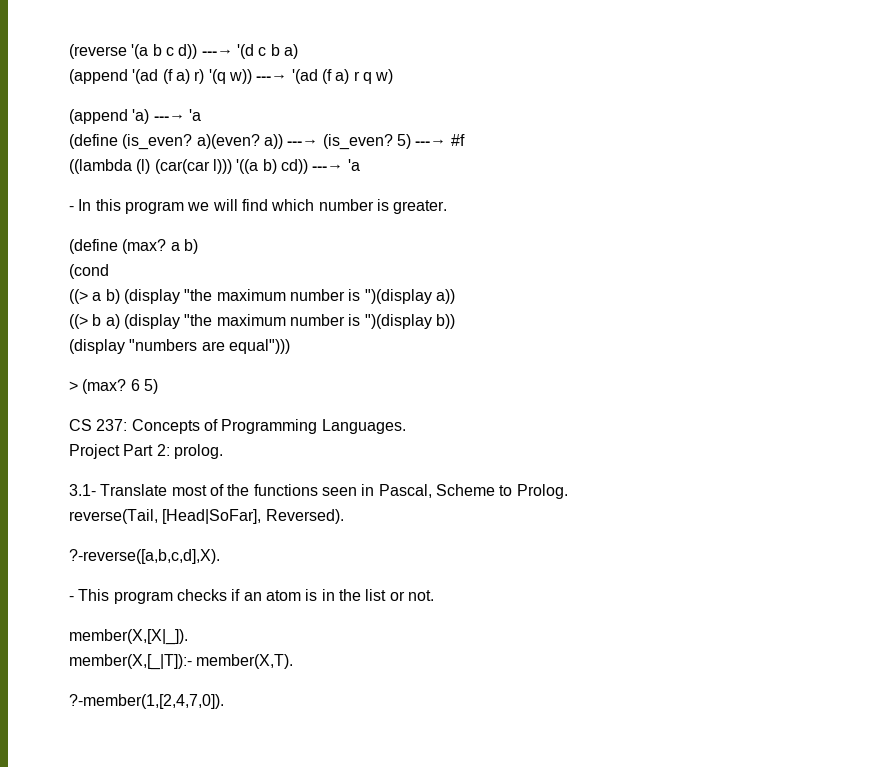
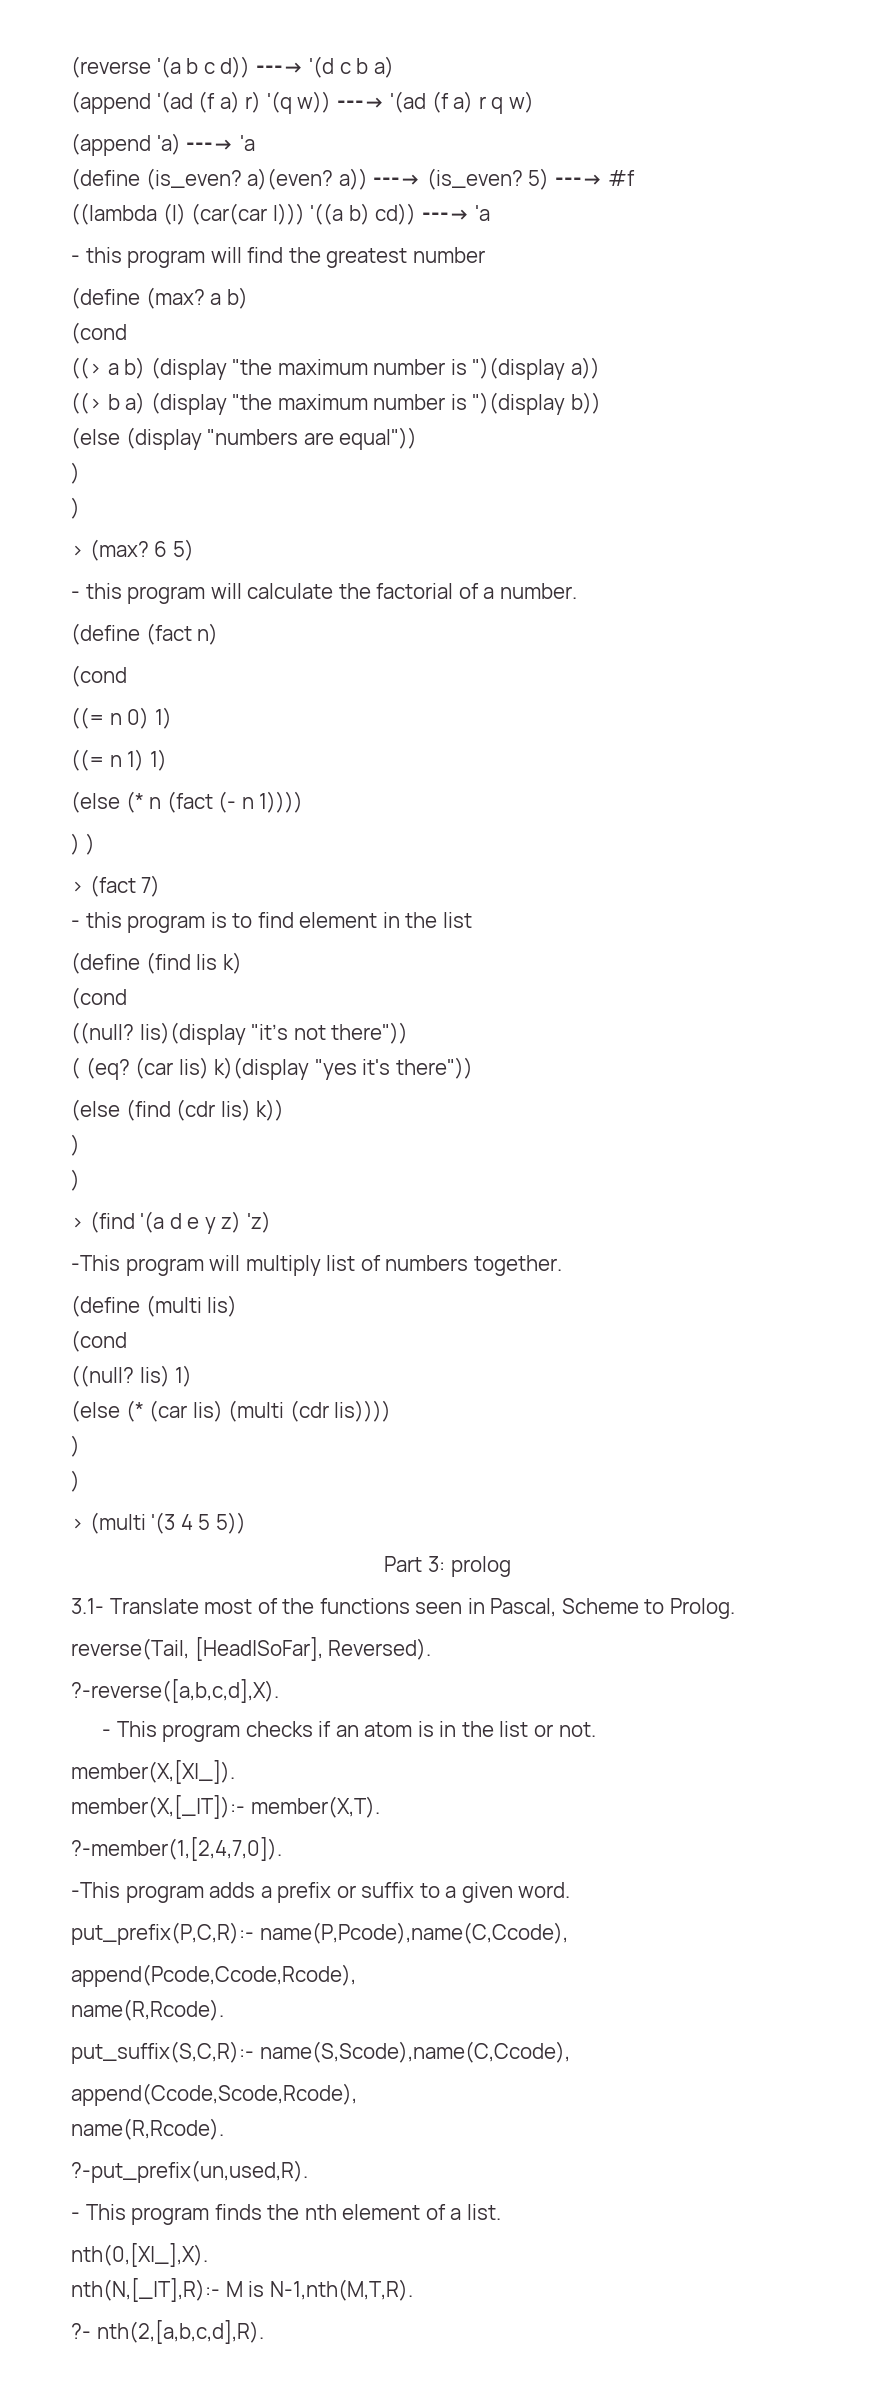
- - In this program we will find which number is greater.
+ - this program will find the greatest number
- (display "numbers are equal")))
+ (else (display "numbers are equal"))
+ )
+ )
- CS 237: Concepts of Programming Languages.
- Project Part 2: prolog.
+ - this program will calculate the factorial of a number.
+ (define (fact n)
+ (cond
+ ((= n 0) 1)
+ ((= n 1) 1)
+ (else (* n (fact (- n 1))))
+ ) )
+ > (fact 7)
+ - this program is to find element in the list
+ (define (find lis k)
+ (cond
+ ((null? lis)(display "it’s not there"))
+ ( (eq? (car lis) k)(display "yes it's there"))
+ (else (find (cdr lis) k))
+ )
+ )
+ > (find '(a d e y z) 'z)
+ -This program will multiply list of numbers together.
+ (define (multi lis)
+ (cond
+ ((null? lis) 1)
+ (else (* (car lis) (multi (cdr lis))))
+ )
+ )
+ > (multi '(3 4 5 5))
+ Part 3: prolog
+ -This program adds a prefix or suffix to a given word.
+ put_prefix(P,C,R):- name(P,Pcode),name(C,Ccode),
+ append(Pcode,Ccode,Rcode),
+ name(R,Rcode).
+ put_suffix(S,C,R):- name(S,Scode),name(C,Ccode),
+ append(Ccode,Scode,Rcode),
+ name(R,Rcode).
+ ?-put_prefix(un,used,R).
+ - This program finds the nth element of a list.
+ nth(0,[X|_],X).
+ nth(N,[_|T],R):- M is N-1,nth(M,T,R).
+ ?- nth(2,[a,b,c,d],R).

